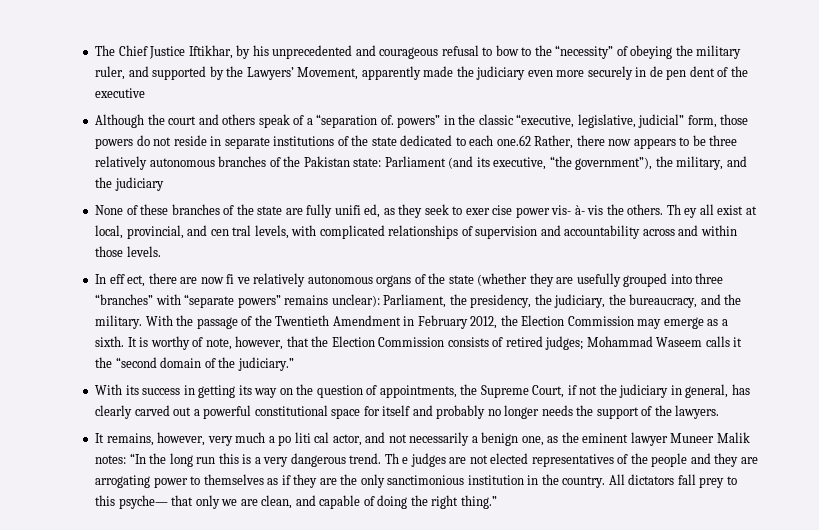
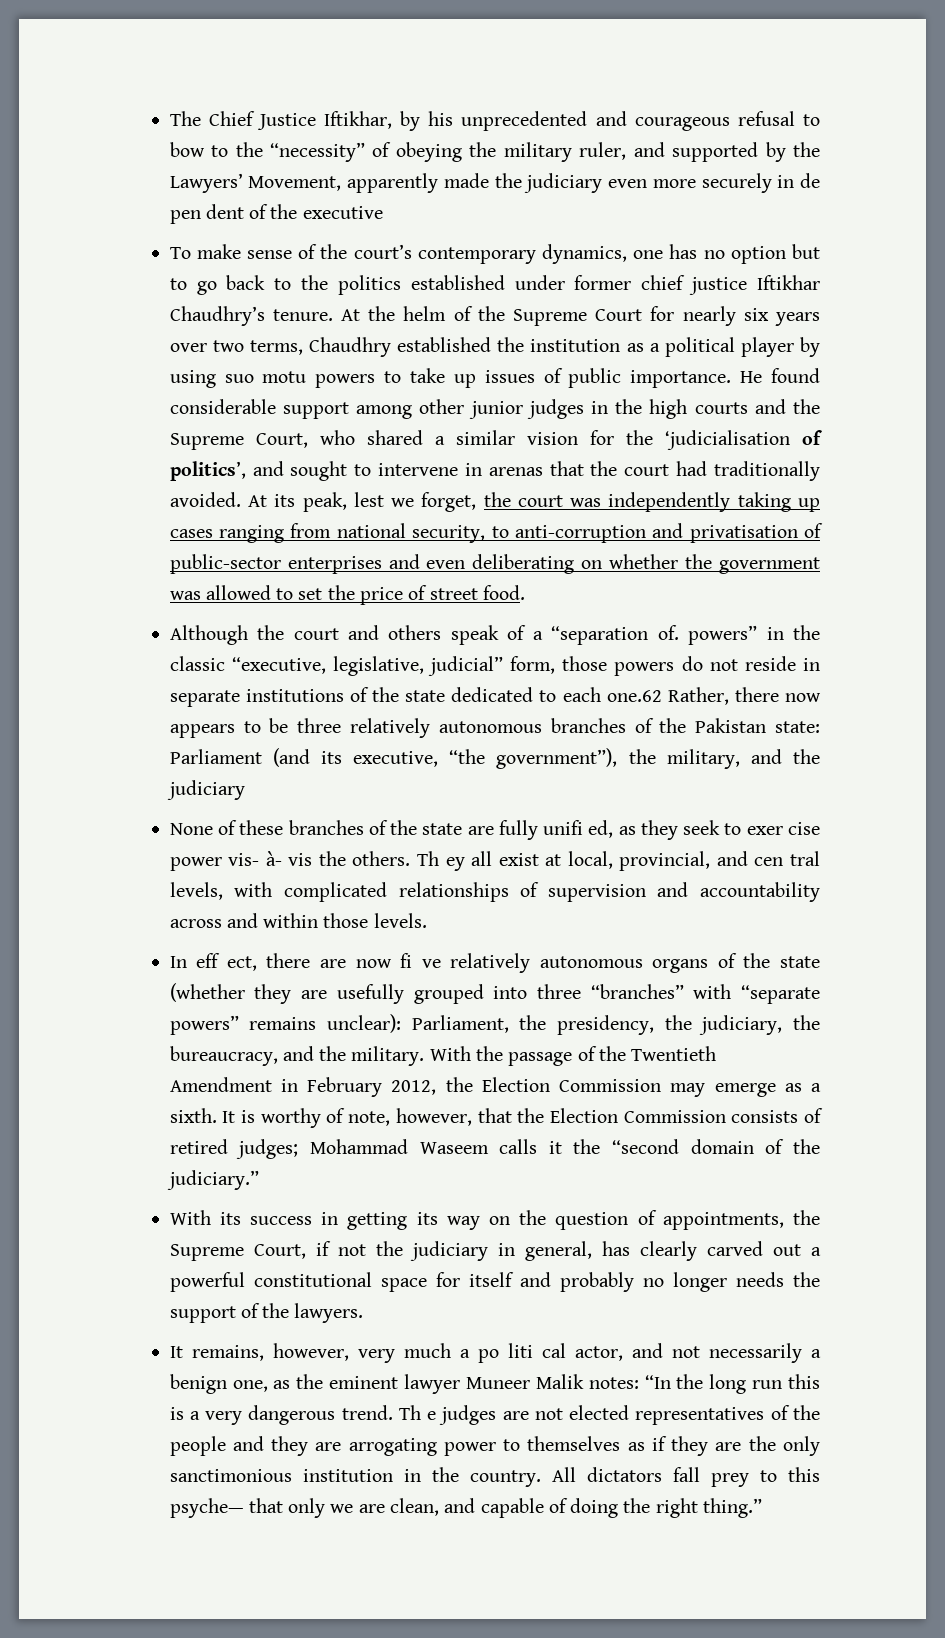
+ To make sense of the court’s contemporary dynamics, one has no option but to go back to the politics established under former chief justice Iftikhar Chaudhry’s tenure. At the helm of the Supreme Court for nearly six years over two terms, Chaudhry established the institution as a political player by using suo motu powers to take up issues of public importance. He found considerable support among other junior judges in the high courts and the Supreme Court, who shared a similar vision for the ‘judicialisation of politics’, and sought to intervene in arenas that the court had traditionally avoided. At its peak, lest we forget, the court was independently taking up cases ranging from national security, to anti-corruption and privatisation of public-sector enterprises and even deliberating on whether the government was allowed to set the price of street food.

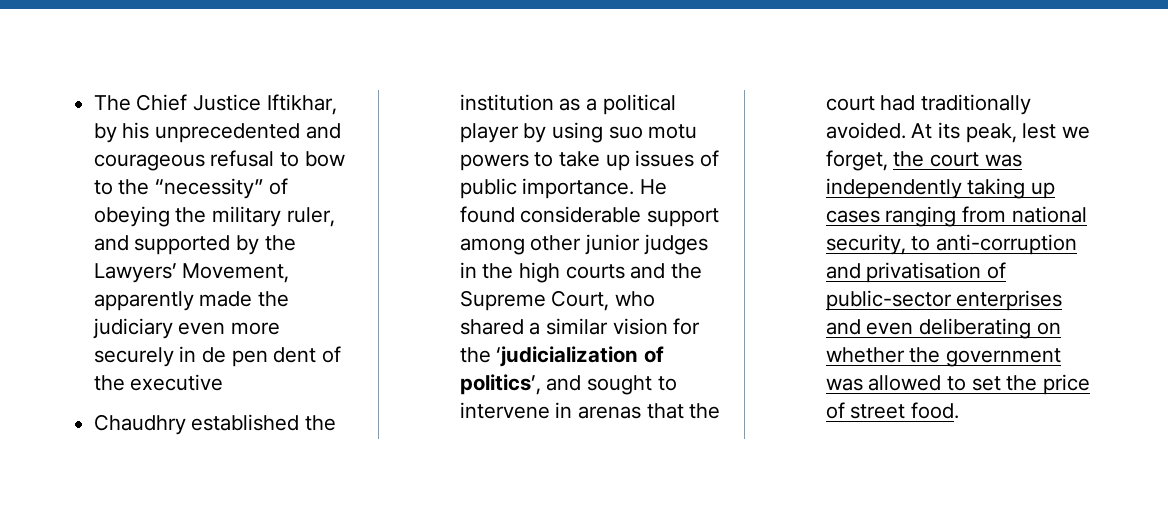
- To make sense of the court’s contemporary dynamics, one has no option but to go back to the politics established under former chief justice Iftikhar Chaudhry’s tenure. At the helm of the Supreme Court for nearly six years over two terms, Chaudhry established the institution as a political player by using suo motu powers to take up issues of public importance.
+ Chaudhry established the institution as a political player by using suo motu powers to take up issues of public importance.
- He found considerable support among other junior judges in the high courts and the Supreme Court, who shared a similar vision for the ‘judicialisation of politics’, and sought to intervene in arenas that the court had traditionally avoided.
+ He found considerable support among other junior judges in the high courts and the Supreme Court, who shared a similar vision for the ‘judicialization of politics’, and sought to intervene in arenas that the court had traditionally avoided.
- Although the court and others speak of a “separation of. powers” in the classic “executive, legislative, judicial” form, those powers do not reside in separate institutions of the state dedicated to each one.62 Rather, there now appears to be three relatively autonomous branches of the Pakistan state: Parliament (and its executive, “the government”), the military, and the judiciary
- None of these branches of the state are fully unifi ed, as they seek to exer cise power vis- à- vis the others. Th ey all exist at local, provincial, and cen tral levels, with complicated relationships of supervision and accountability across and within those levels.
- In eff ect, there are now fi ve relatively autonomous organs of the state (whether they are usefully grouped into three “branches” with “separate powers” remains unclear): Parliament, the presidency, the judiciary, the bureaucracy, and the military. With the passage of the Twentieth Amendment in February 2012, the Election Commission may emerge as a sixth. It is worthy of note, however, that the Election Commission consists of retired judges; Mohammad Waseem calls it the “second domain of the judiciary.”
- With its success in getting its way on the question of appointments, the Supreme Court, if not the judiciary in general, has clearly carved out a powerful constitutional space for itself and probably no longer needs the support of the lawyers.
- It remains, however, very much a po liti cal actor, and not necessarily a benign one, as the eminent lawyer Muneer Malik notes: “In the long run this is a very dangerous trend. Th e judges are not elected representatives of the people and they are arrogating power to themselves as if they are the only sanctimonious institution in the country. All dictators fall prey to this psyche— that only we are clean, and capable of doing the right thing.”

